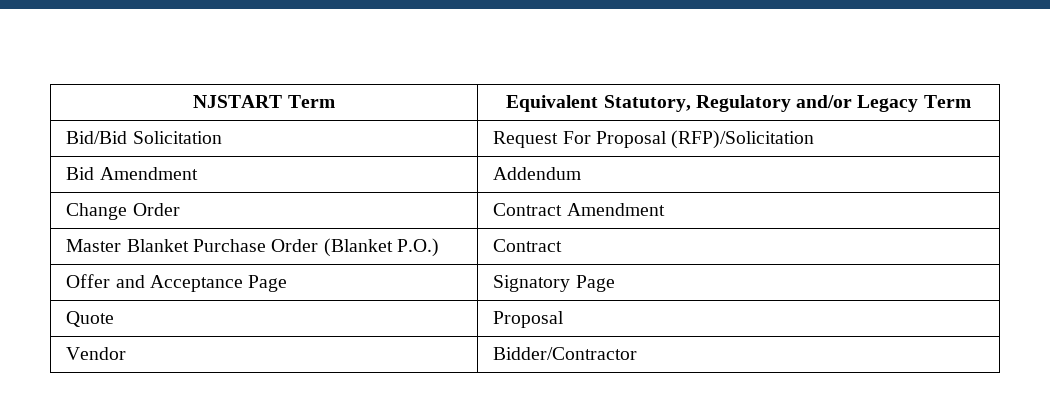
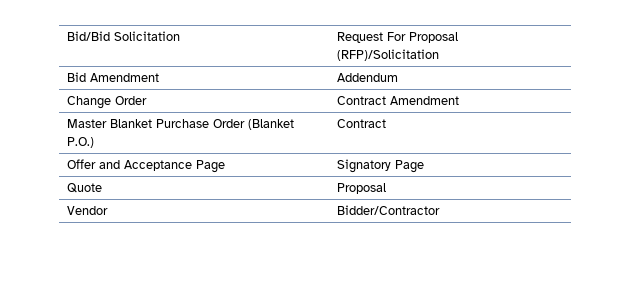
- NJSTART Term | Equivalent Statutory, Regulatory and/or Legacy Term

